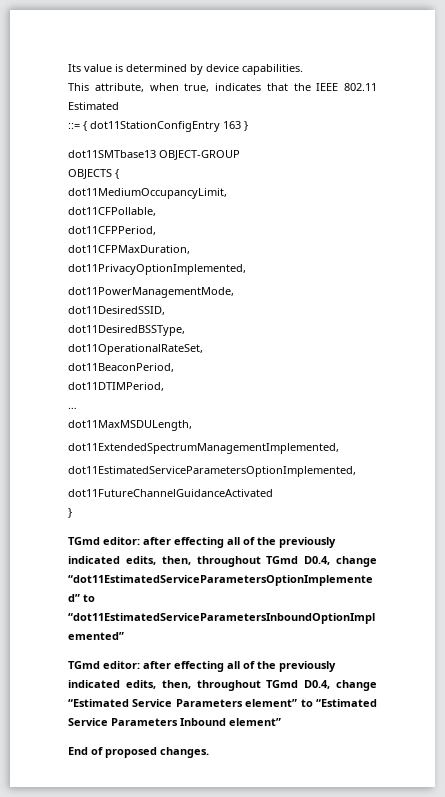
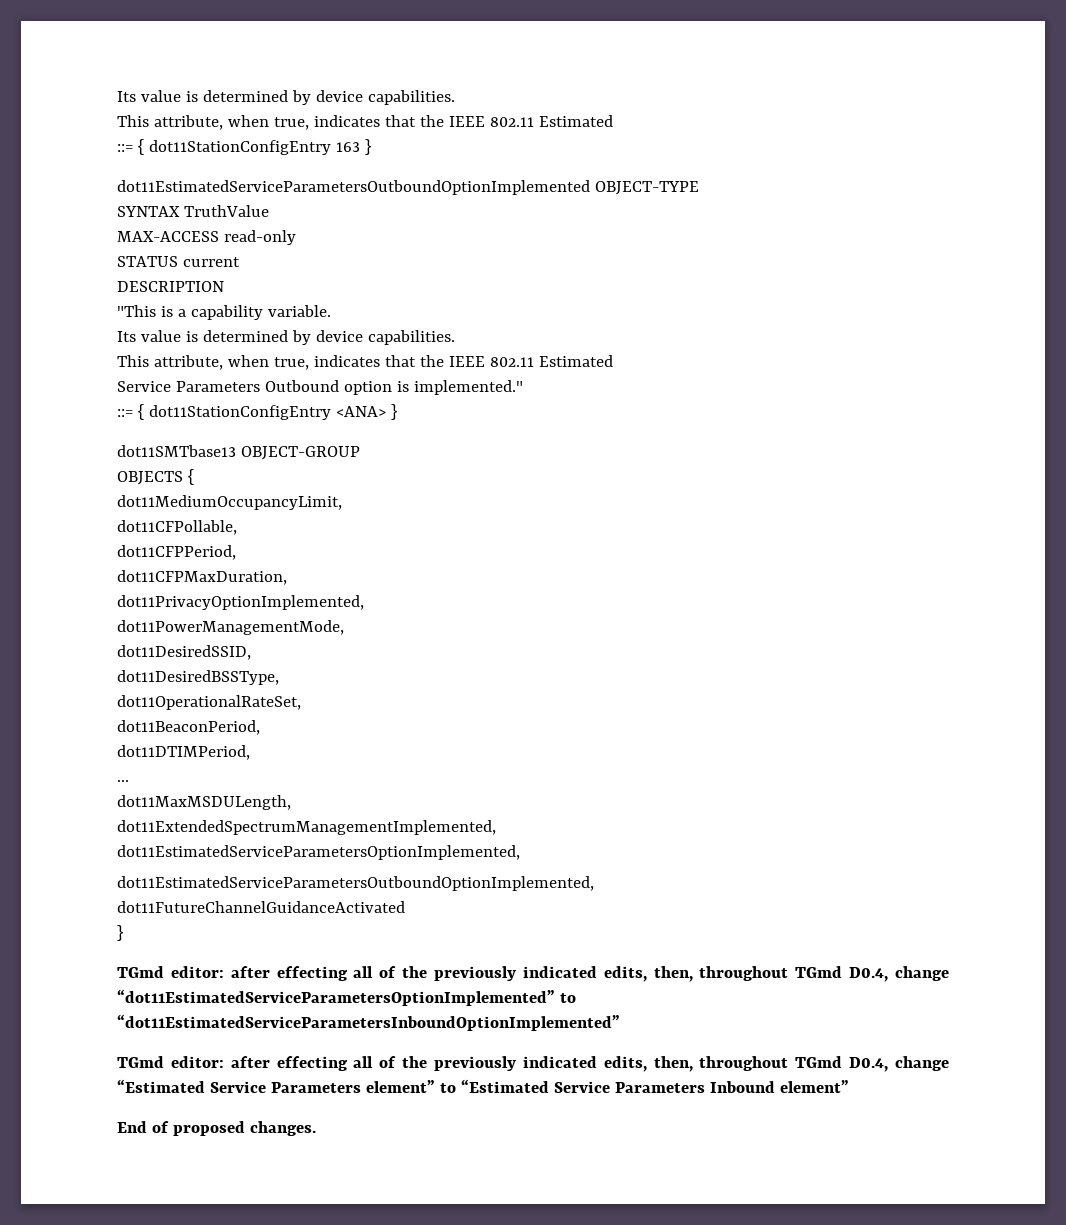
+ dot11EstimatedServiceParametersOutboundOptionImplemented OBJECT-TYPE
+ SYNTAX TruthValue
+ MAX-ACCESS read-only
+ STATUS current
+ DESCRIPTION
+ "This is a capability variable.
+ Its value is determined by device capabilities.
+ This attribute, when true, indicates that the IEEE 802.11 Estimated
+ Service Parameters Outbound option is implemented."
+ ::= { dot11StationConfigEntry <ANA> }
+ dot11EstimatedServiceParametersOutboundOptionImplemented,

